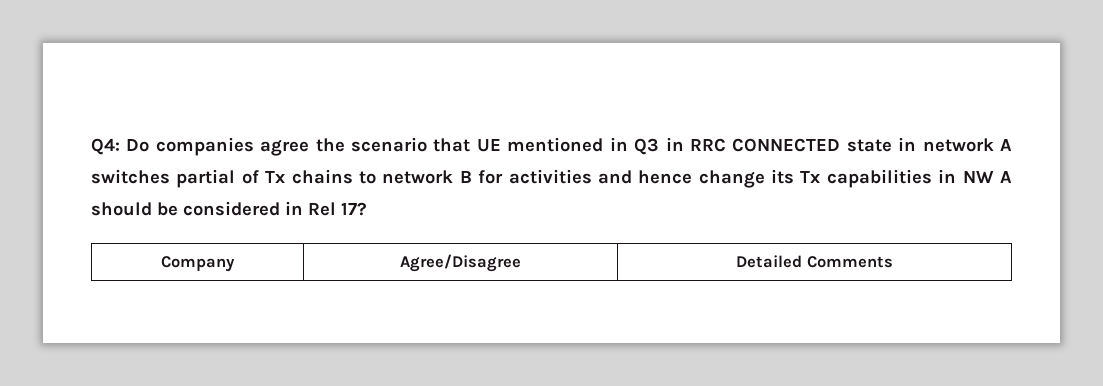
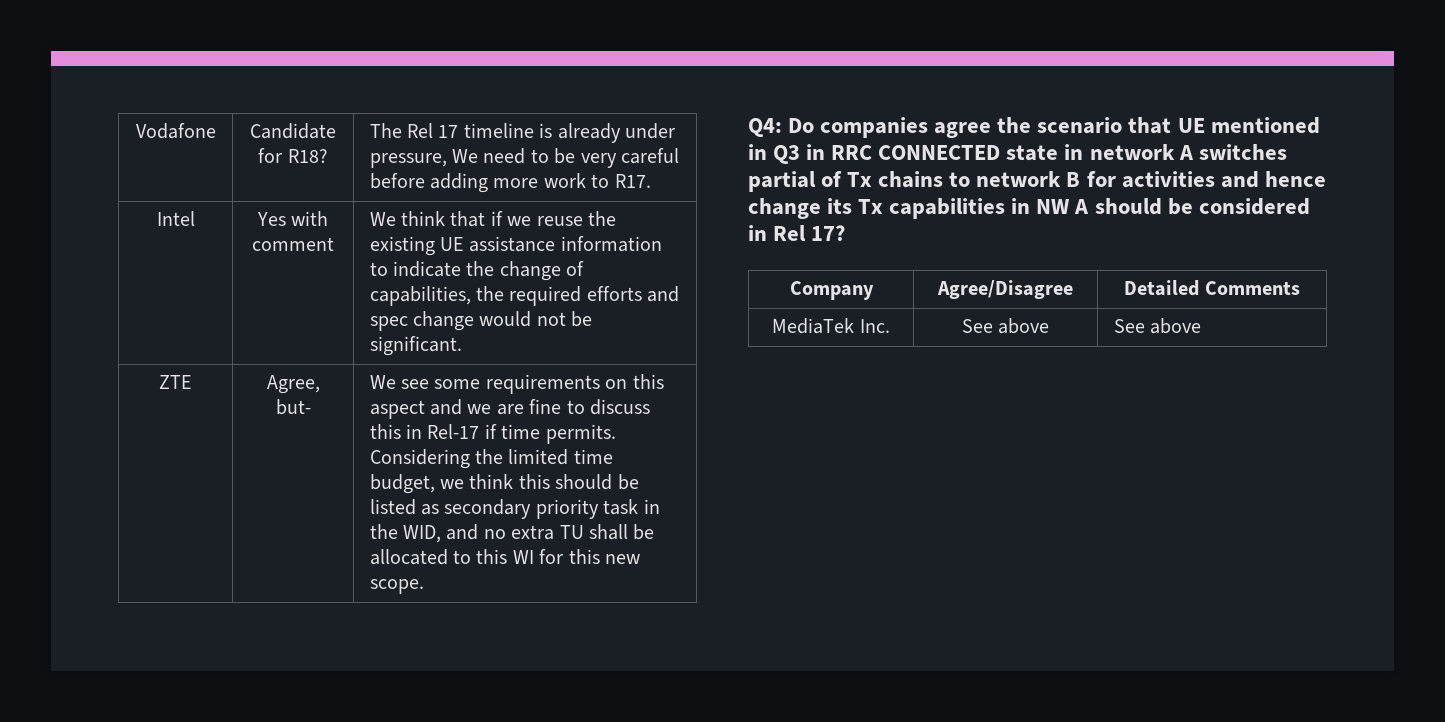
+ Vodafone | Candidate for R18? | The Rel 17 timeline is already under pressure, We need to be very careful before adding more work to R17.
+ Intel | Yes with comment | We think that if we reuse the existing UE assistance information to indicate the change of capabilities, the required efforts and spec change would not be significant.
+ ZTE | Agree, but- | We see some requirements on this aspect and we are fine to discuss this in Rel-17 if time permits. Considering the limited time budget, we think this should be listed as secondary priority task in the WID, and no extra TU shall be allocated to this WI for this new scope.
+ MediaTek Inc. | See above | See above

